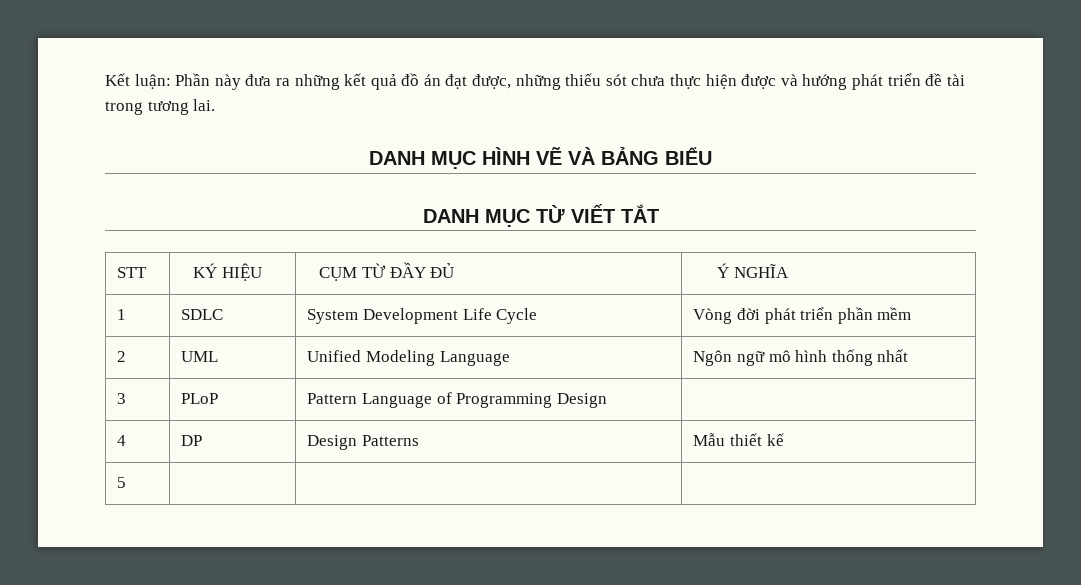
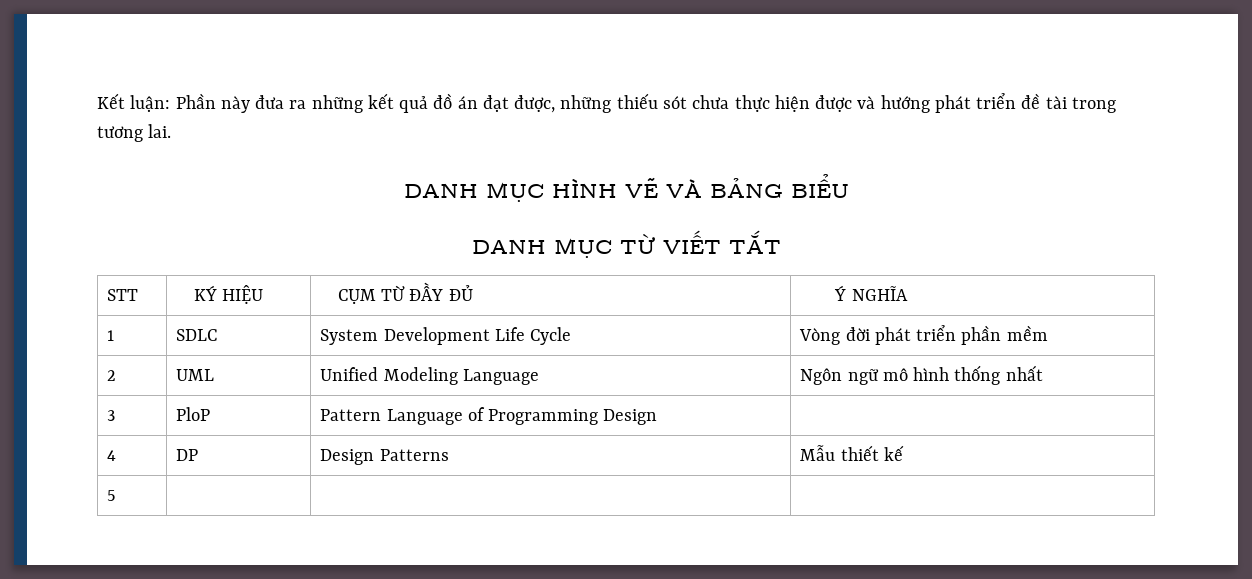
- 3 | PLoP | Pattern Language of Programming Design |
+ 3 | PloP | Pattern Language of Programming Design |

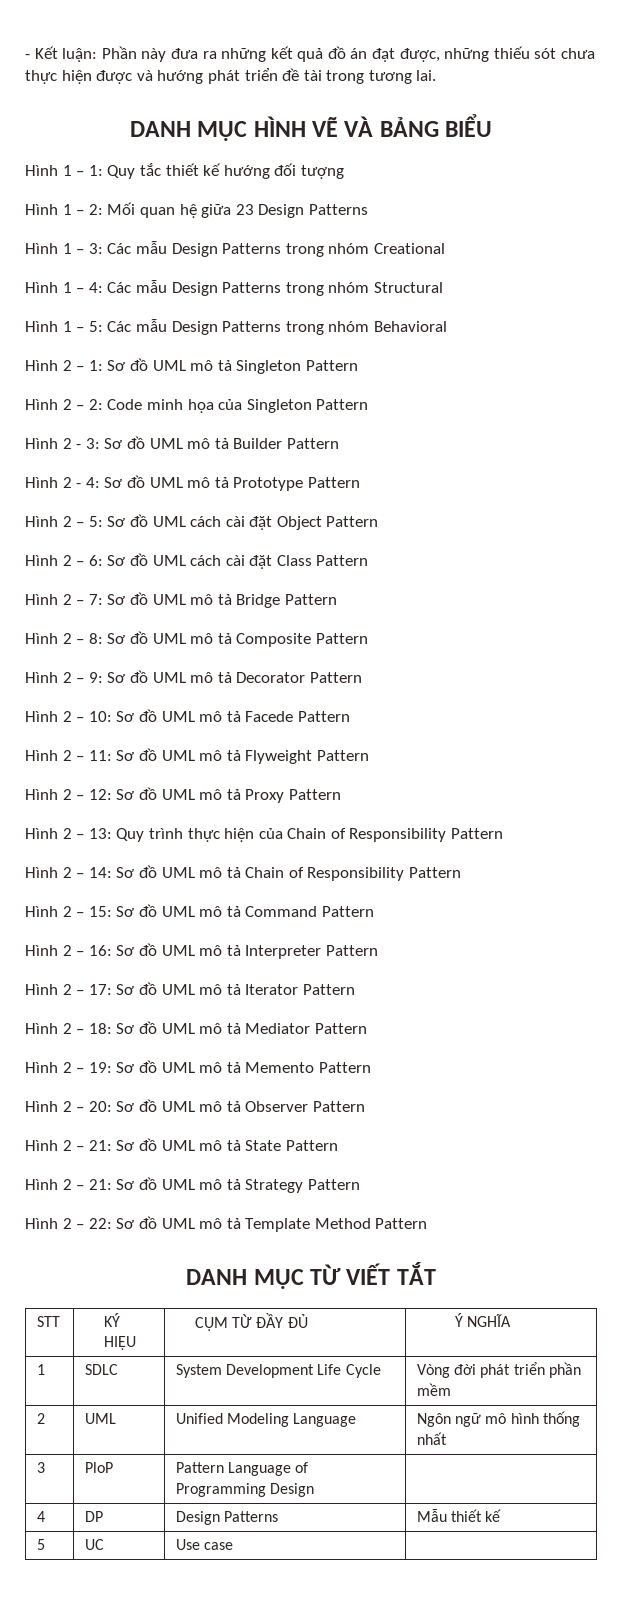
- Kết luận: Phần này đưa ra những kết quả đồ án đạt được, những thiếu sót chưa thực hiện được và hướng phát triển đề tài trong tương lai.
+ - Kết luận: Phần này đưa ra những kết quả đồ án đạt được, những thiếu sót chưa thực hiện được và hướng phát triển đề tài trong tương lai.
+ Hình 1 – 1: Quy tắc thiết kế hướng đối tượng
+ Hình 1 – 2: Mối quan hệ giữa 23 Design Patterns
+ Hình 1 – 3: Các mẫu Design Patterns trong nhóm Creational
+ Hình 1 – 4: Các mẫu Design Patterns trong nhóm Structural
+ Hình 1 – 5: Các mẫu Design Patterns trong nhóm Behavioral
+ Hình 2 – 1: Sơ đồ UML mô tả Singleton Pattern
+ Hình 2 – 2: Code minh họa của Singleton Pattern
+ Hình 2 - 3: Sơ đồ UML mô tả Builder Pattern
+ Hình 2 - 4: Sơ đồ UML mô tả Prototype Pattern
+ Hình 2 – 5: Sơ đồ UML cách cài đặt Object Pattern
+ Hình 2 – 6: Sơ đồ UML cách cài đặt Class Pattern
+ Hình 2 – 7: Sơ đồ UML mô tả Bridge Pattern
+ Hình 2 – 8: Sơ đồ UML mô tả Composite Pattern
+ Hình 2 – 9: Sơ đồ UML mô tả Decorator Pattern
+ Hình 2 – 10: Sơ đồ UML mô tả Facede Pattern
+ Hình 2 – 11: Sơ đồ UML mô tả Flyweight Pattern
+ Hình 2 – 12: Sơ đồ UML mô tả Proxy Pattern
+ Hình 2 – 13: Quy trình thực hiện của Chain of Responsibility Pattern
+ Hình 2 – 14: Sơ đồ UML mô tả Chain of Responsibility Pattern
+ Hình 2 – 15: Sơ đồ UML mô tả Command Pattern
+ Hình 2 – 16: Sơ đồ UML mô tả Interpreter Pattern
+ Hình 2 – 17: Sơ đồ UML mô tả Iterator Pattern
+ Hình 2 – 18: Sơ đồ UML mô tả Mediator Pattern
+ Hình 2 – 19: Sơ đồ UML mô tả Memento Pattern
+ Hình 2 – 20: Sơ đồ UML mô tả Observer Pattern
+ Hình 2 – 21: Sơ đồ UML mô tả State Pattern
+ Hình 2 – 21: Sơ đồ UML mô tả Strategy Pattern
+ Hình 2 – 22: Sơ đồ UML mô tả Template Method Pattern
- 5 | | |
+ 5 | UC | Use case |

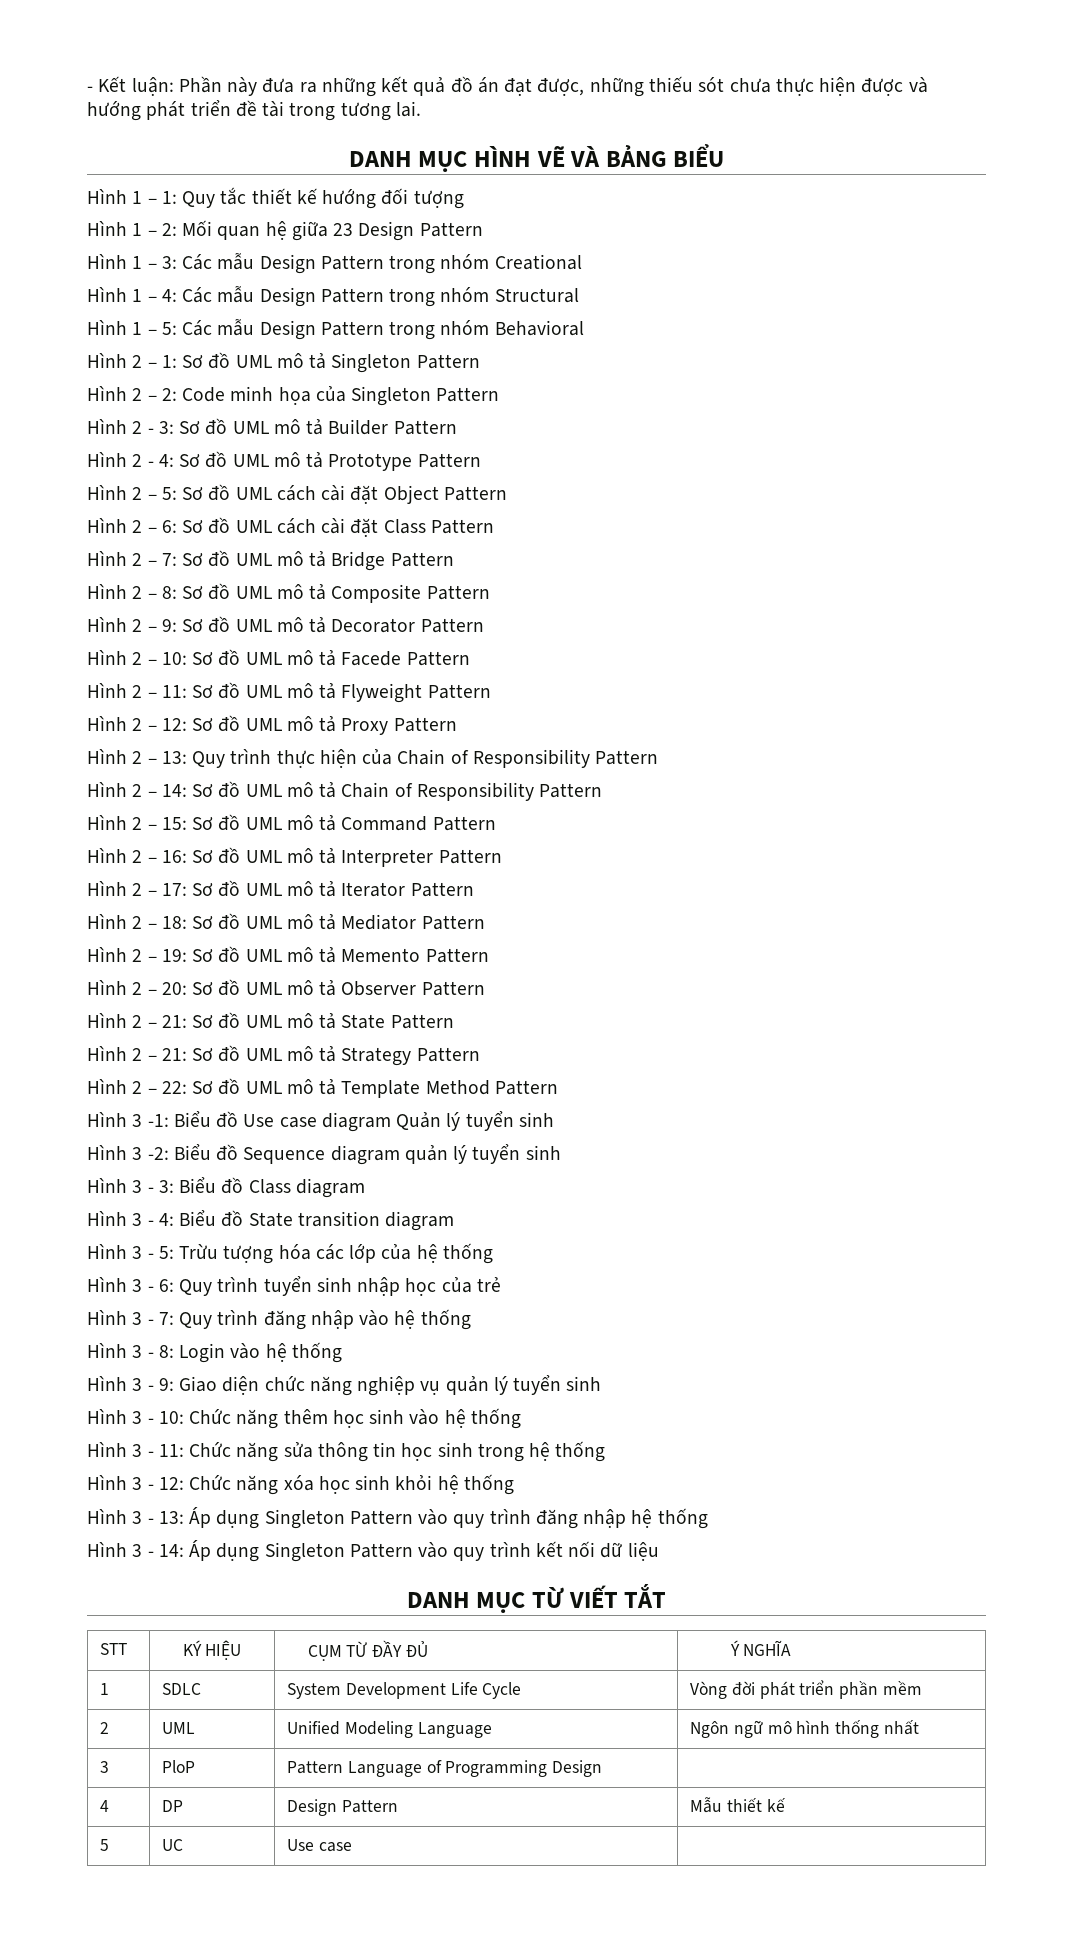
- Hình 1 – 2: Mối quan hệ giữa 23 Design Patterns
+ Hình 1 – 2: Mối quan hệ giữa 23 Design Pattern
- Hình 1 – 3: Các mẫu Design Patterns trong nhóm Creational
+ Hình 1 – 3: Các mẫu Design Pattern trong nhóm Creational
- Hình 1 – 4: Các mẫu Design Patterns trong nhóm Structural
+ Hình 1 – 4: Các mẫu Design Pattern trong nhóm Structural
- Hình 1 – 5: Các mẫu Design Patterns trong nhóm Behavioral
+ Hình 1 – 5: Các mẫu Design Pattern trong nhóm Behavioral
+ Hình 3 -1: Biểu đồ Use case diagram Quản lý tuyển sinh
+ Hình 3 -2: Biểu đồ Sequence diagram quản lý tuyển sinh
+ Hình 3 - 3: Biểu đồ Class diagram
+ Hình 3 - 4: Biểu đồ State transition diagram
+ Hình 3 - 5: Trừu tượng hóa các lớp của hệ thống
+ Hình 3 - 6: Quy trình tuyển sinh nhập học của trẻ
+ Hình 3 - 7: Quy trình đăng nhập vào hệ thống
+ Hình 3 - 8: Login vào hệ thống
+ Hình 3 - 9: Giao diện chức năng nghiệp vụ quản lý tuyển sinh
+ Hình 3 - 10: Chức năng thêm học sinh vào hệ thống
+ Hình 3 - 11: Chức năng sửa thông tin học sinh trong hệ thống
+ Hình 3 - 12: Chức năng xóa học sinh khỏi hệ thống
+ Hình 3 - 13: Áp dụng Singleton Pattern vào quy trình đăng nhập hệ thống
+ Hình 3 - 14: Áp dụng Singleton Pattern vào quy trình kết nối dữ liệu
- 4 | DP | Design Patterns | Mẫu thiết kế
+ 4 | DP | Design Pattern | Mẫu thiết kế

